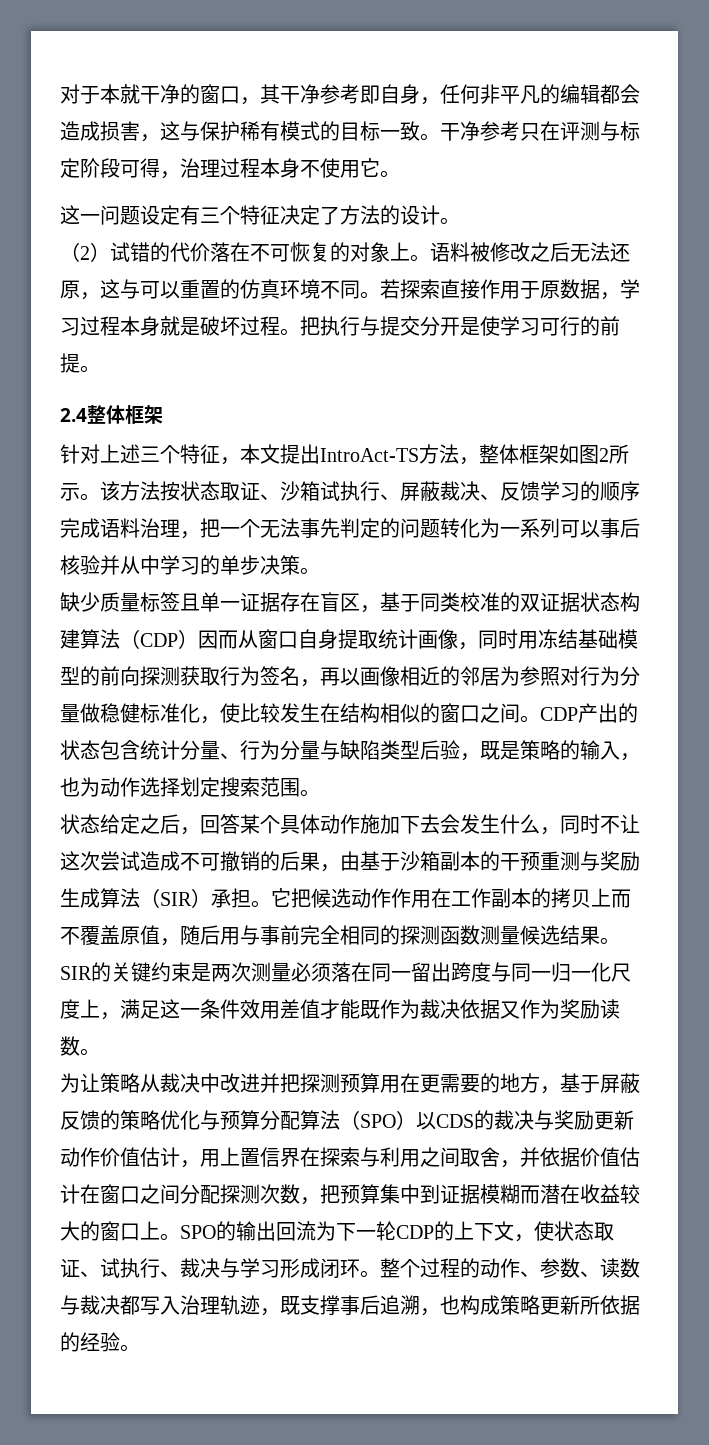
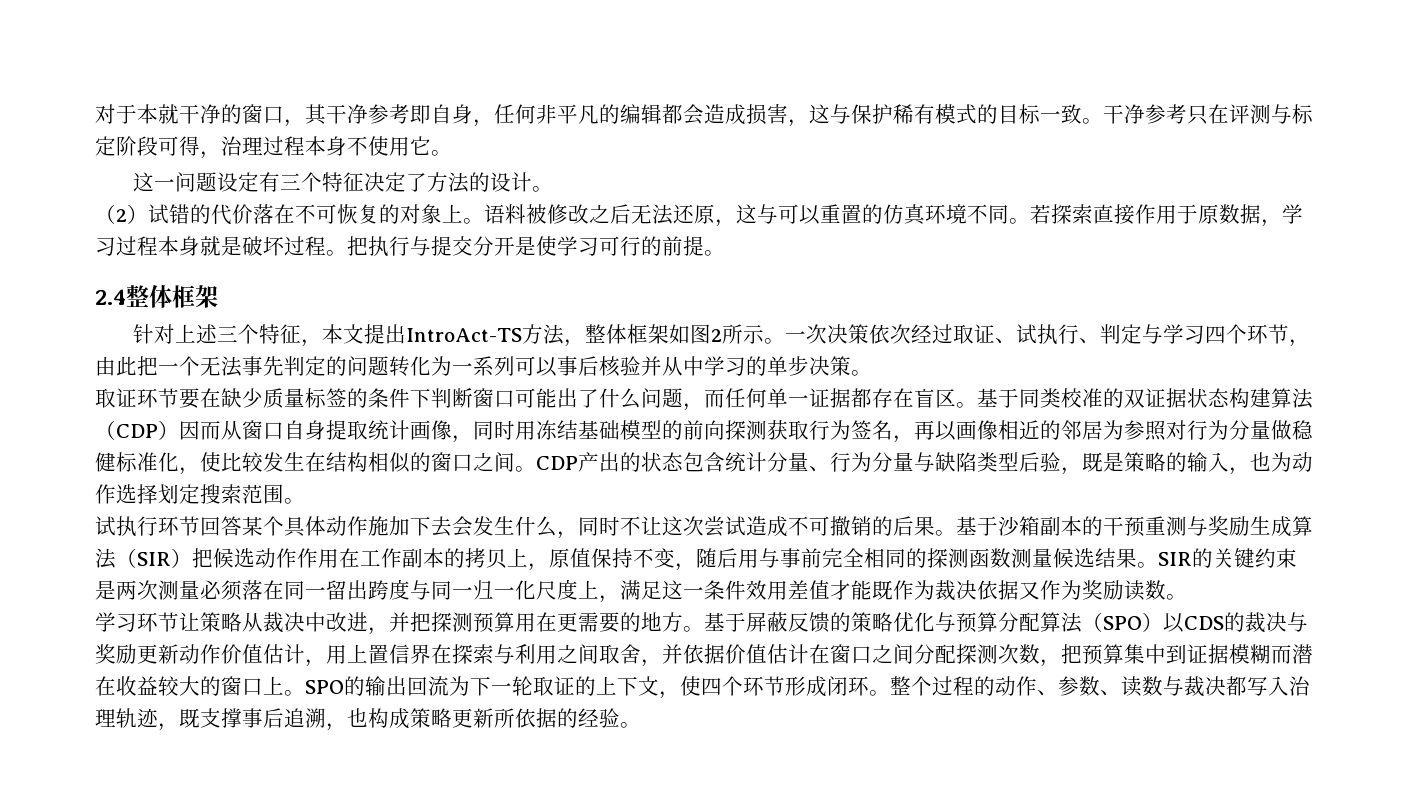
- 该方法按状态取证、沙箱试执行、屏蔽裁决、反馈学习的顺序完成语料治理，把一个无法事先判定的问题转化为一系列可以事后核验并从中学习的单步决策。
+ 一次决策依次经过取证、试执行、判定与学习四个环节，由此把一个无法事先判定的问题转化为一系列可以事后核验并从中学习的单步决策。
- 缺少质量标签且单一证据存在盲区，基于同类校准的双证据状态构建算法（CDP）因而从窗口自身提取统计画像，同时用冻结基础模型的前向探测获取行为签名，再以画像相近的邻居为参照对行为分量做稳健标准化，使比较发生在结构相似的窗口之间。
+ 取证环节要在缺少质量标签的条件下判断窗口可能出了什么问题，而任何单一证据都存在盲区。基于同类校准的双证据状态构建算法（CDP）因而从窗口自身提取统计画像，同时用冻结基础模型的前向探测获取行为签名，再以画像相近的邻居为参照对行为分量做稳健标准化，使比较发生在结构相似的窗口之间。
- 状态给定之后，回答某个具体动作施加下去会发生什么，同时不让这次尝试造成不可撤销的后果，由基于沙箱副本的干预重测与奖励生成算法（SIR）承担。它把候选动作作用在工作副本的拷贝上而不覆盖原值，随后用与事前完全相同的探测函数测量候选结果。
+ 试执行环节回答某个具体动作施加下去会发生什么，同时不让这次尝试造成不可撤销的后果。基于沙箱副本的干预重测与奖励生成算法（SIR）把候选动作作用在工作副本的拷贝上，原值保持不变，随后用与事前完全相同的探测函数测量候选结果。
- 为让策略从裁决中改进并把探测预算用在更需要的地方，基于屏蔽反馈的策略优化与预算分配算法（SPO）以CDS的裁决与奖励更新动作价值估计，用上置信界在探索与利用之间取舍，并依据价值估计在窗口之间分配探测次数，把预算集中到证据模糊而潜在收益较大的窗口上。
+ 学习环节让策略从裁决中改进，并把探测预算用在更需要的地方。基于屏蔽反馈的策略优化与预算分配算法（SPO）以CDS的裁决与奖励更新动作价值估计，用上置信界在探索与利用之间取舍，并依据价值估计在窗口之间分配探测次数，把预算集中到证据模糊而潜在收益较大的窗口上。
- SPO的输出回流为下一轮CDP的上下文，使状态取证、试执行、裁决与学习形成闭环。
+ SPO的输出回流为下一轮取证的上下文，使四个环节形成闭环。

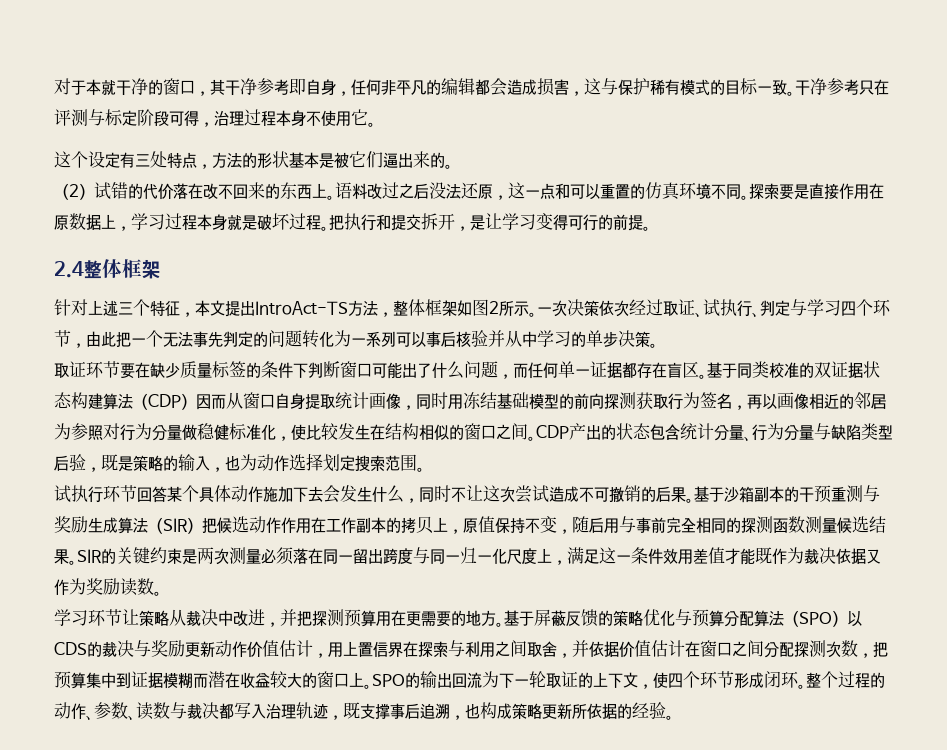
- 这一问题设定有三个特征决定了方法的设计。
+ 这个设定有三处特点，方法的形状基本是被它们逼出来的。
- （2）试错的代价落在不可恢复的对象上。语料被修改之后无法还原，这与可以重置的仿真环境不同。
+ （2）试错的代价落在改不回来的东西上。语料改过之后没法还原，这一点和可以重置的仿真环境不同。
- 若探索直接作用于原数据，学习过程本身就是破坏过程。
+ 探索要是直接作用在原数据上，学习过程本身就是破坏过程。
- 把执行与提交分开是使学习可行的前提。
+ 把执行和提交拆开，是让学习变得可行的前提。

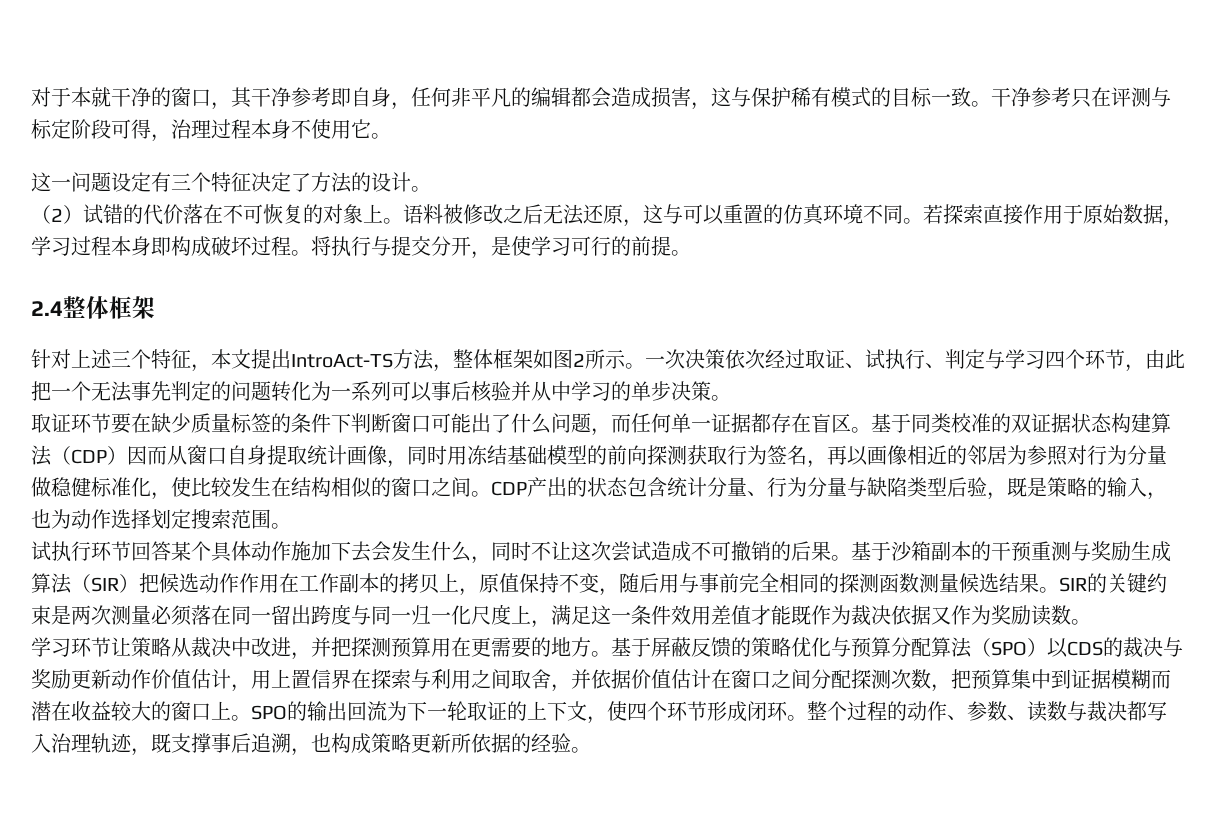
- 这个设定有三处特点，方法的形状基本是被它们逼出来的。
+ 这一问题设定有三个特征决定了方法的设计。
- （2）试错的代价落在改不回来的东西上。语料改过之后没法还原，这一点和可以重置的仿真环境不同。
+ （2）试错的代价落在不可恢复的对象上。语料被修改之后无法还原，这与可以重置的仿真环境不同。
- 探索要是直接作用在原数据上，学习过程本身就是破坏过程。
+ 若探索直接作用于原始数据，学习过程本身即构成破坏过程。
- 把执行和提交拆开，是让学习变得可行的前提。
+ 将执行与提交分开，是使学习可行的前提。

